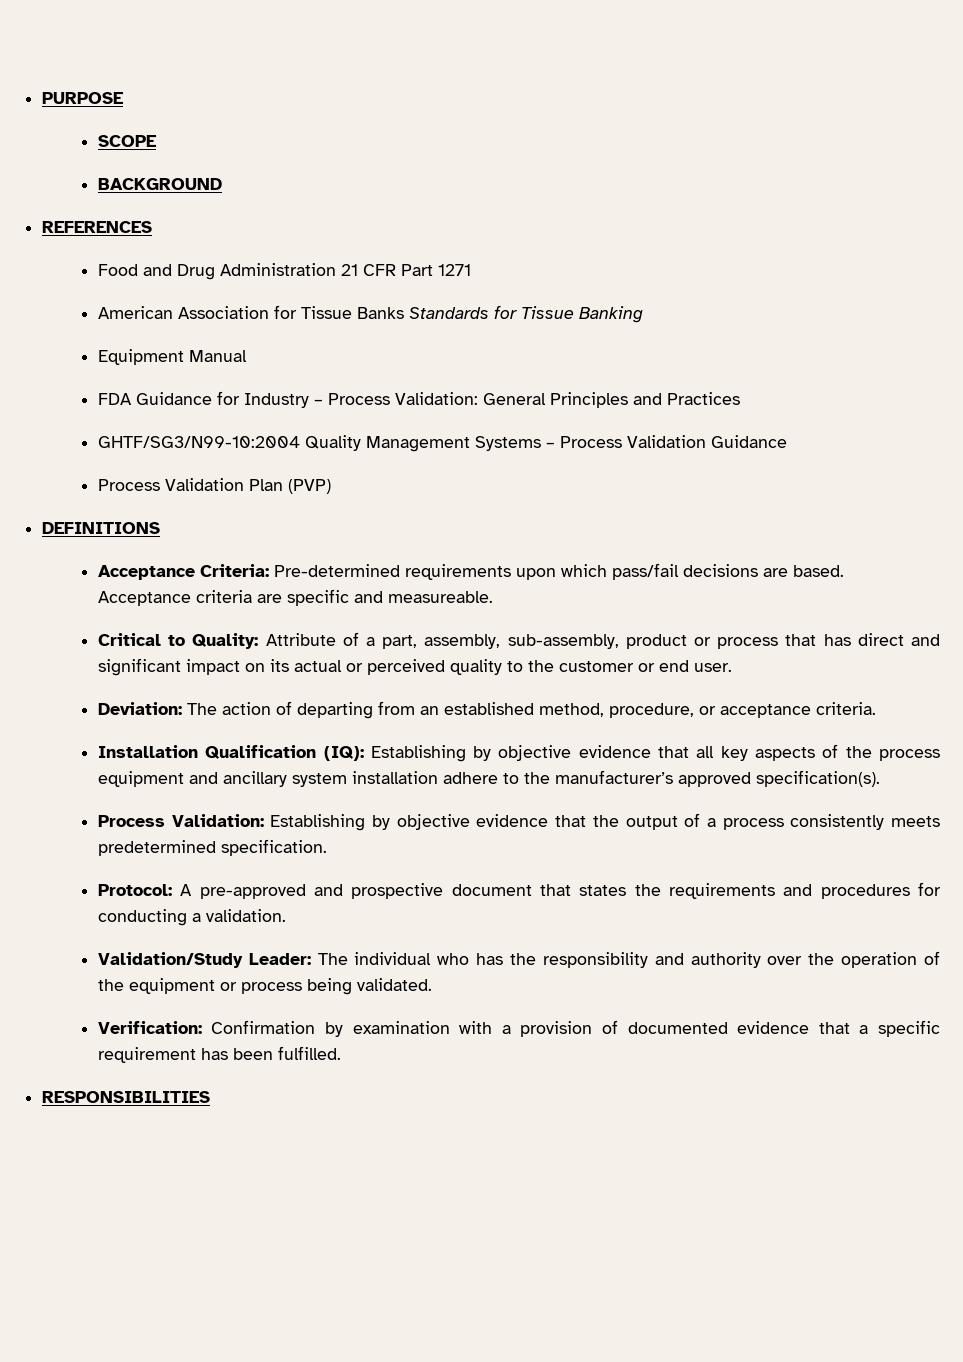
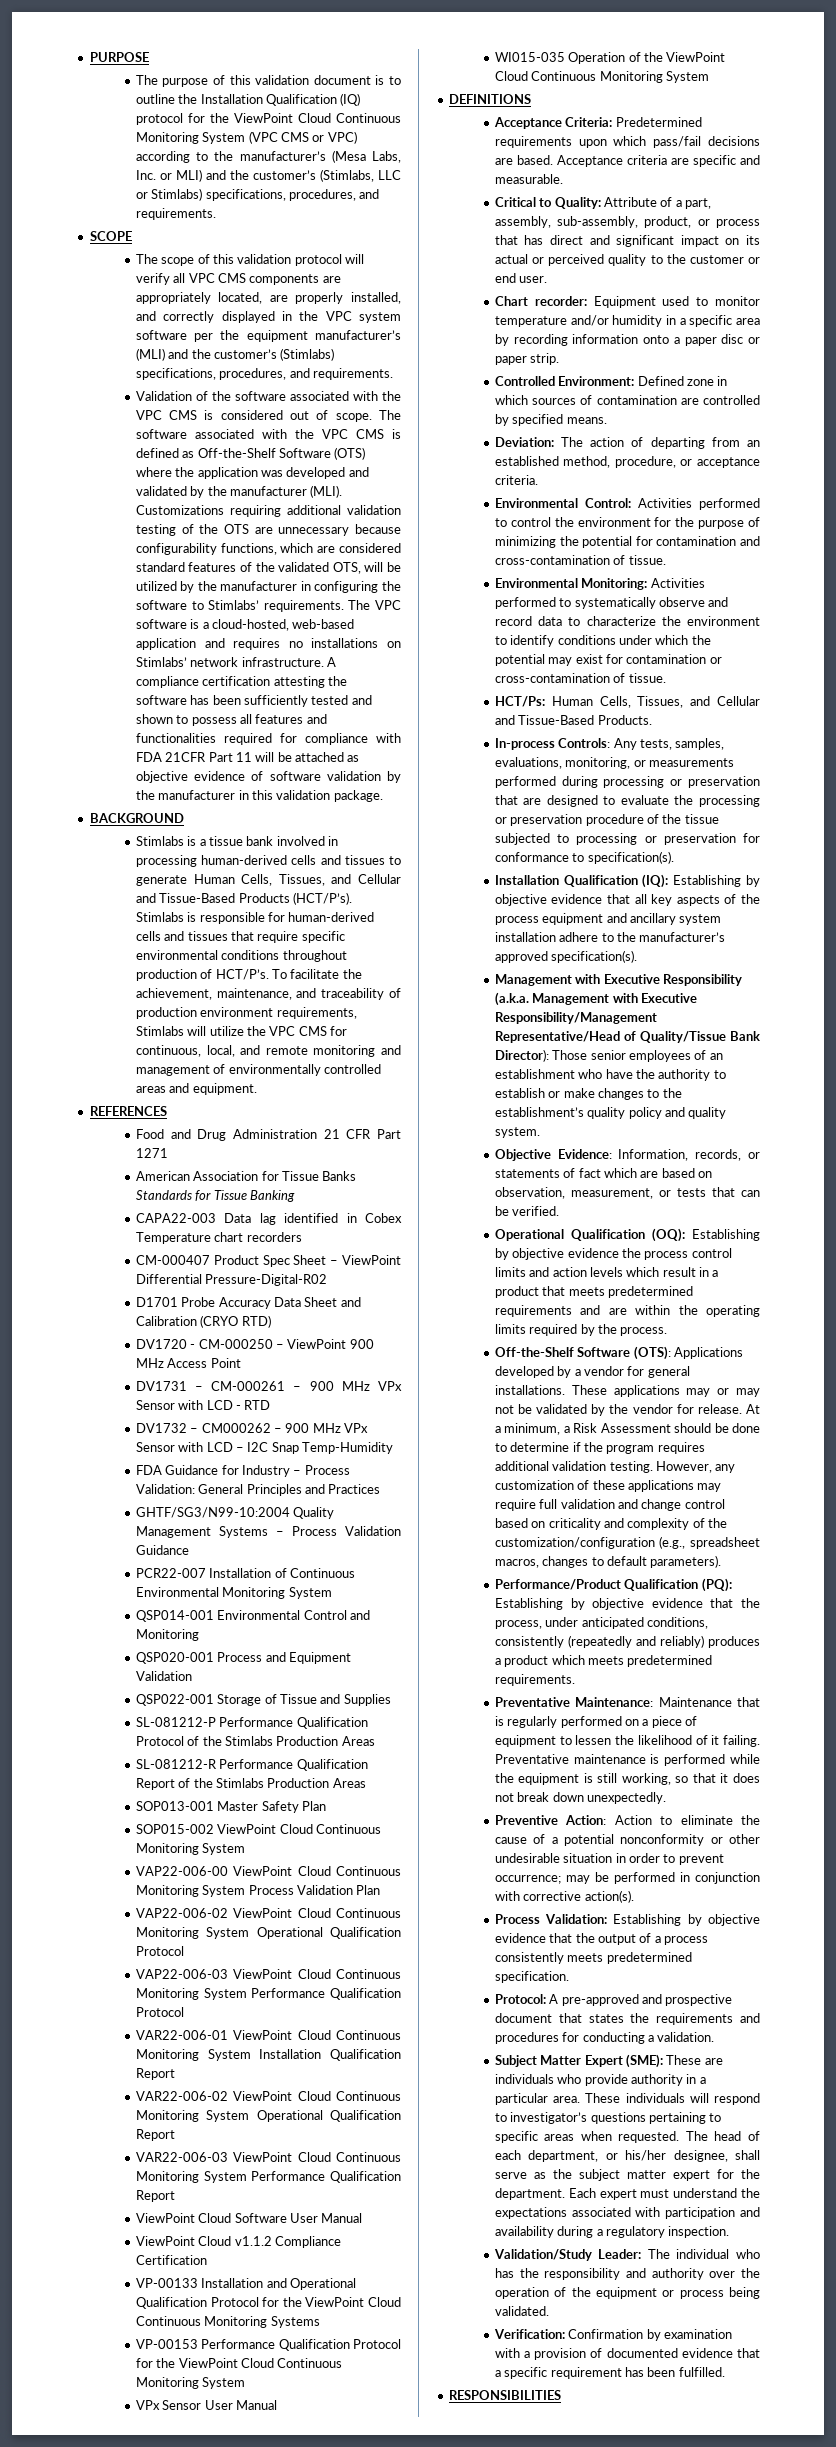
+ The purpose of this validation document is to outline the Installation Qualification (IQ) protocol for the ViewPoint Cloud Continuous Monitoring System (VPC CMS or VPC) according to the manufacturer’s (Mesa Labs, Inc. or MLI) and the customer’s (Stimlabs, LLC or Stimlabs) specifications, procedures, and requirements.
  SCOPE
+ The scope of this validation protocol will verify all VPC CMS components are appropriately located, are properly installed, and correctly displayed in the VPC system software per the equipment manufacturer’s (MLI) and the customer’s (Stimlabs) specifications, procedures, and requirements.
+ Validation of the software associated with the VPC CMS is considered out of scope. The software associated with the VPC CMS is defined as Off-the-Shelf Software (OTS) where the application was developed and validated by the manufacturer (MLI). Customizations requiring additional validation testing of the OTS are unnecessary because configurability functions, which are considered standard features of the validated OTS, will be utilized by the manufacturer in configuring the software to Stimlabs’ requirements. The VPC software is a cloud-hosted, web-based application and requires no installations on Stimlabs’ network infrastructure. A compliance certification attesting the software has been sufficiently tested and shown to possess all features and functionalities required for compliance with FDA 21CFR Part 11 will be attached as objective evidence of software validation by the manufacturer in this validation package.
  BACKGROUND
+ Stimlabs is a tissue bank involved in processing human-derived cells and tissues to generate Human Cells, Tissues, and Cellular and Tissue-Based Products (HCT/P’s). Stimlabs is responsible for human-derived cells and tissues that require specific environmental conditions throughout production of HCT/P’s. To facilitate the achievement, maintenance, and traceability of production environment requirements, Stimlabs will utilize the VPC CMS for continuous, local, and remote monitoring and management of environmentally controlled areas and equipment.
- Equipment Manual
+ CAPA22-003 Data lag identified in Cobex Temperature chart recorders
+ CM-000407 Product Spec Sheet – ViewPoint Differential Pressure-Digital-R02
+ D1701 Probe Accuracy Data Sheet and Calibration (CRYO RTD)
+ DV1720 - CM-000250 – ViewPoint 900 MHz Access Point
+ DV1731 – CM-000261 – 900 MHz VPx Sensor with LCD - RTD
+ DV1732 – CM000262 – 900 MHz VPx Sensor with LCD – I2C Snap Temp-Humidity
- Process Validation Plan (PVP)
+ PCR22-007 Installation of Continuous Environmental Monitoring System
+ QSP014-001 Environmental Control and Monitoring
+ QSP020-001 Process and Equipment Validation
+ QSP022-001 Storage of Tissue and Supplies
+ SL-081212-P Performance Qualification Protocol of the Stimlabs Production Areas
+ SL-081212-R Performance Qualification Report of the Stimlabs Production Areas
+ SOP013-001 Master Safety Plan
+ SOP015-002 ViewPoint Cloud Continuous Monitoring System
+ VAP22-006-00 ViewPoint Cloud Continuous Monitoring System Process Validation Plan
+ VAP22-006-02 ViewPoint Cloud Continuous Monitoring System Operational Qualification Protocol
+ VAP22-006-03 ViewPoint Cloud Continuous Monitoring System Performance Qualification Protocol
+ VAR22-006-01 ViewPoint Cloud Continuous Monitoring System Installation Qualification Report
+ VAR22-006-02 ViewPoint Cloud Continuous Monitoring System Operational Qualification Report
+ VAR22-006-03 ViewPoint Cloud Continuous Monitoring System Performance Qualification Report
+ ViewPoint Cloud Software User Manual
+ ViewPoint Cloud v1.1.2 Compliance Certification
+ VP-00133 Installation and Operational Qualification Protocol for the ViewPoint Cloud Continuous Monitoring Systems
+ VP-00153 Performance Qualification Protocol for the ViewPoint Cloud Continuous Monitoring System
+ VPx Sensor User Manual
+ WI015-035 Operation of the ViewPoint Cloud Continuous Monitoring System
- Acceptance Criteria: Pre-determined requirements upon which pass/fail decisions are based.
+ Acceptance Criteria: Predetermined requirements upon which pass/fail decisions are based.
- Acceptance criteria are specific and measureable.
+ Acceptance criteria are specific and measurable.
- Critical to Quality: Attribute of a part, assembly, sub-assembly, product or process that has direct and significant impact on its actual or perceived quality to the customer or end user.
+ Critical to Quality: Attribute of a part, assembly, sub-assembly, product, or process that has direct and significant impact on its actual or perceived quality to the customer or end user.
+ Chart recorder: Equipment used to monitor temperature and/or humidity in a specific area by recording information onto a paper disc or paper strip.
+ Controlled Environment: Defined zone in which sources of contamination are controlled by specified means.
+ Environmental Control: Activities performed to control the environment for the purpose of minimizing the potential for contamination and cross-contamination of tissue.
+ Environmental Monitoring: Activities performed to systematically observe and record data to characterize the environment to identify conditions under which the potential may exist for contamination or cross-contamination of tissue.
+ HCT/Ps: Human Cells, Tissues, and Cellular and Tissue-Based Products.
+ In-process Controls: Any tests, samples, evaluations, monitoring, or measurements performed during processing or preservation that are designed to evaluate the processing or preservation procedure of the tissue subjected to processing or preservation for conformance to specification(s).
+ Management with Executive Responsibility (a.k.a. Management with Executive Responsibility/Management Representative/Head of Quality/Tissue Bank Director): Those senior employees of an establishment who have the authority to establish or make changes to the establishment’s quality policy and quality system.
+ Objective Evidence: Information, records, or statements of fact which are based on observation, measurement, or tests that can be verified.
+ Operational Qualification (OQ): Establishing by objective evidence the process control limits and action levels which result in a product that meets predetermined requirements and are within the operating limits required by the process.
+ Off-the-Shelf Software (OTS): Applications developed by a vendor for general installations. These applications may or may not be validated by the vendor for release. At a minimum, a Risk Assessment should be done to determine if the program requires additional validation testing. However, any customization of these applications may require full validation and change control based on criticality and complexity of the customization/configuration (e.g., spreadsheet macros, changes to default parameters).
+ Performance/Product Qualification (PQ): Establishing by objective evidence that the process, under anticipated conditions, consistently (repeatedly and reliably) produces a product which meets predetermined requirements.
+ Preventative Maintenance: Maintenance that is regularly performed on a piece of equipment to lessen the likelihood of it failing. Preventative maintenance is performed while the equipment is still working, so that it does not break down unexpectedly.
+ Preventive Action: Action to eliminate the cause of a potential nonconformity or other undesirable situation in order to prevent occurrence; may be performed in conjunction with corrective action(s).
+ Subject Matter Expert (SME): These are individuals who provide authority in a particular area. These individuals will respond to investigator’s questions pertaining to specific areas when requested. The head of each department, or his/her designee, shall serve as the subject matter expert for the department. Each expert must understand the expectations associated with participation and availability during a regulatory inspection.

